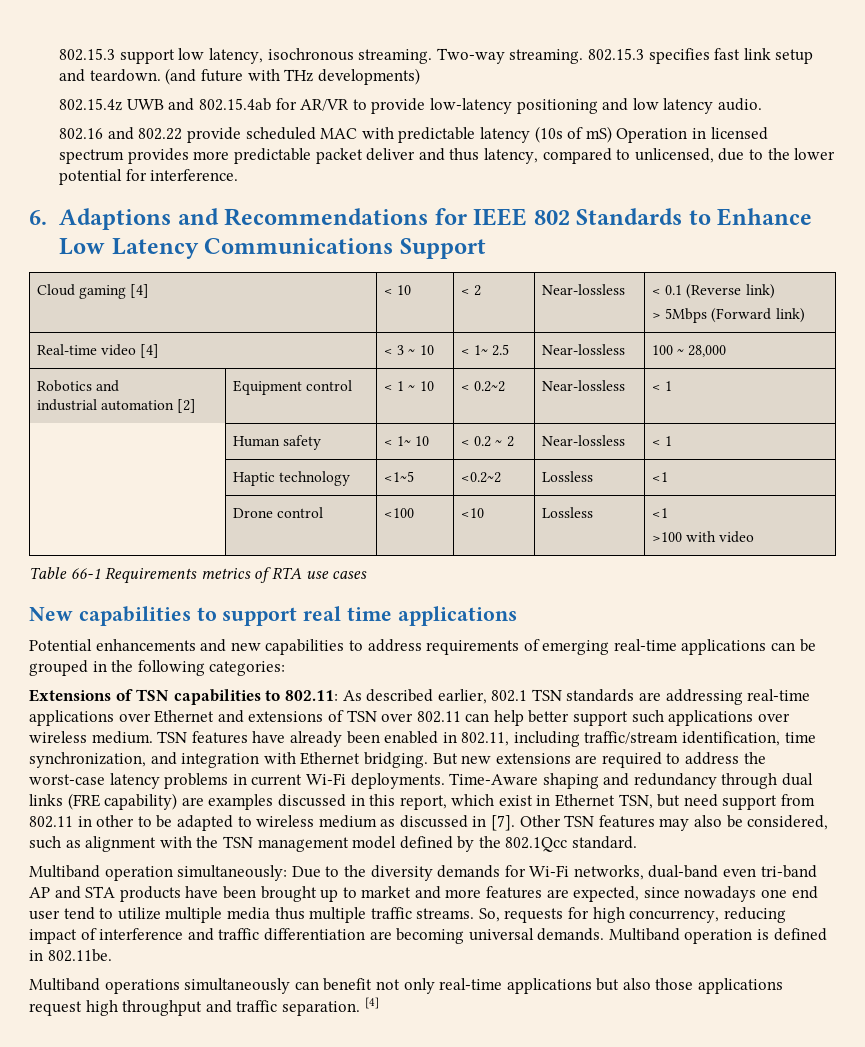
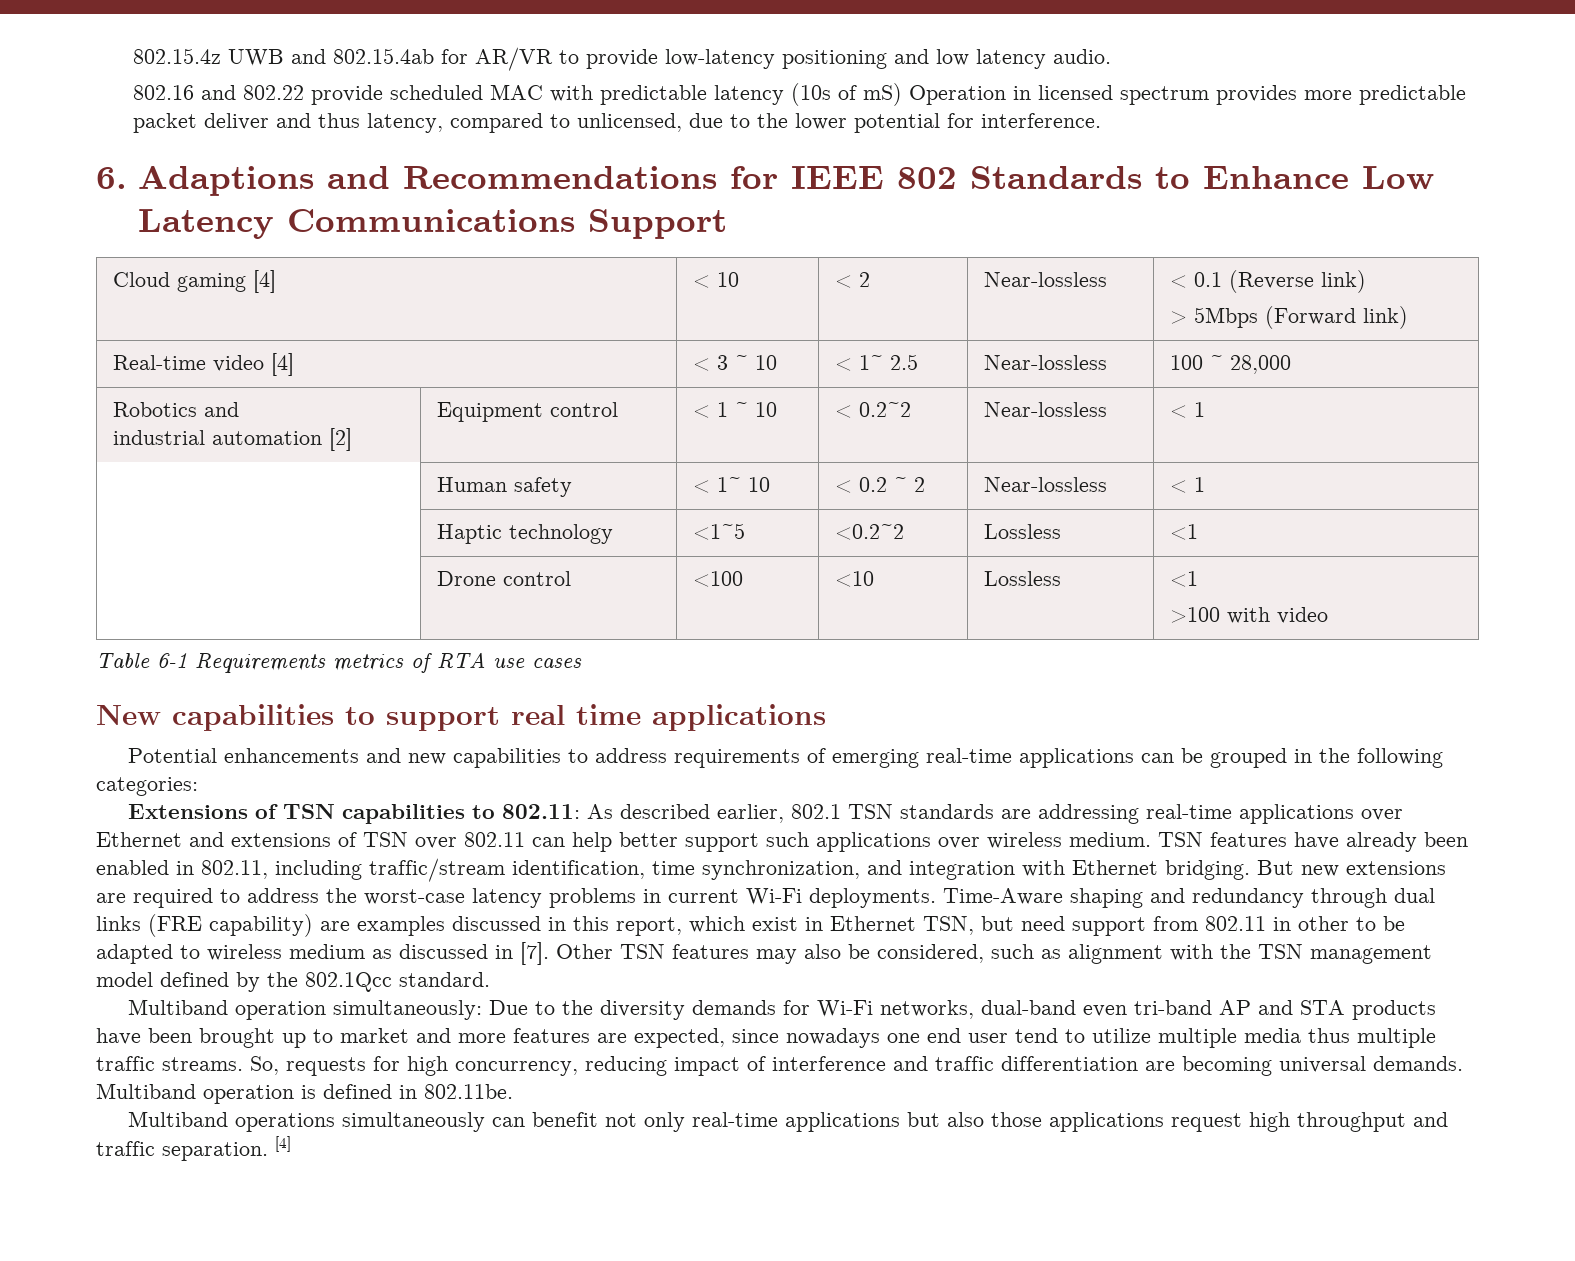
- 802.15.3 support low latency, isochronous streaming. Two-way streaming. 802.15.3 specifies fast link setup and teardown. (and future with THz developments)
- Table 66-1 Requirements metrics of RTA use cases
+ Table 6-1 Requirements metrics of RTA use cases

